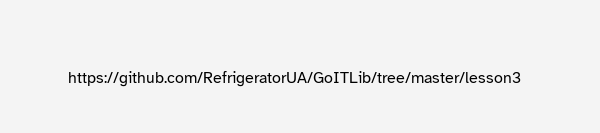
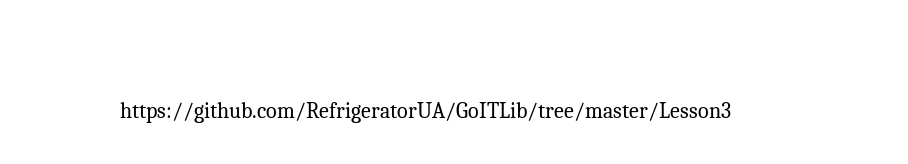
- https://github.com/RefrigeratorUA/GoITLib/tree/master/lesson3
+ https://github.com/RefrigeratorUA/GoITLib/tree/master/Lesson3

